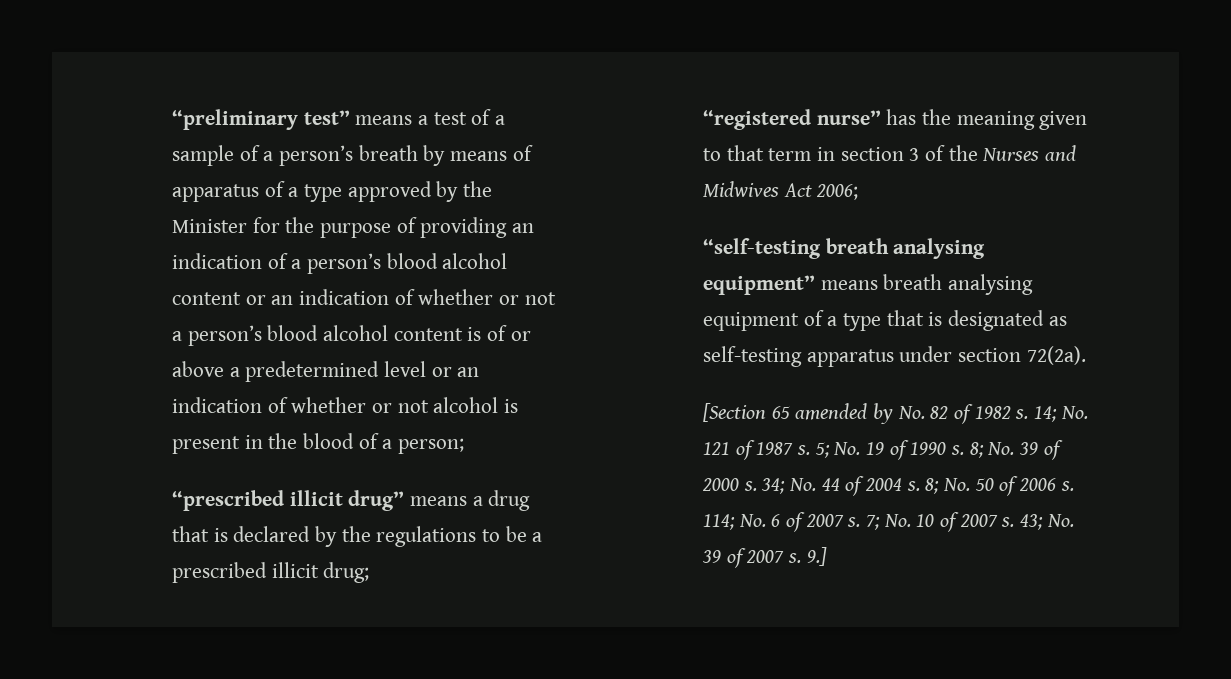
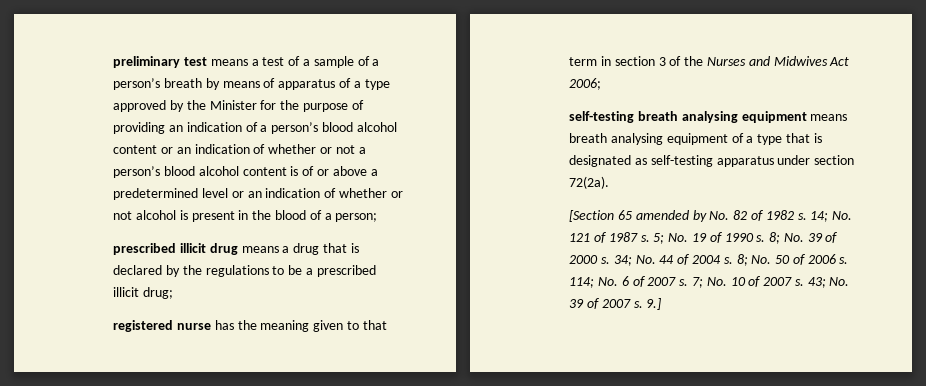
- “preliminary test” means a test of a sample of a person’s breath by means of apparatus of a type approved by the Minister for the purpose of providing an indication of a person’s blood alcohol content or an indication of whether or not a person’s blood alcohol content is of or above a predetermined level or an indication of whether or not alcohol is present in the blood of a person;
+ preliminary test means a test of a sample of a person’s breath by means of apparatus of a type approved by the Minister for the purpose of providing an indication of a person’s blood alcohol content or an indication of whether or not a person’s blood alcohol content is of or above a predetermined level or an indication of whether or not alcohol is present in the blood of a person;
- “prescribed illicit drug” means a drug that is declared by the regulations to be a prescribed illicit drug;
+ prescribed illicit drug means a drug that is declared by the regulations to be a prescribed illicit drug;
- “registered nurse” has the meaning given to that term in section 3 of the Nurses and Midwives Act 2006;
+ registered nurse has the meaning given to that term in section 3 of the Nurses and Midwives Act 2006;
- “self-testing breath analysing equipment” means breath analysing equipment of a type that is designated as self-testing apparatus under section 72(2a).
+ self-testing breath analysing equipment means breath analysing equipment of a type that is designated as self-testing apparatus under section 72(2a).

